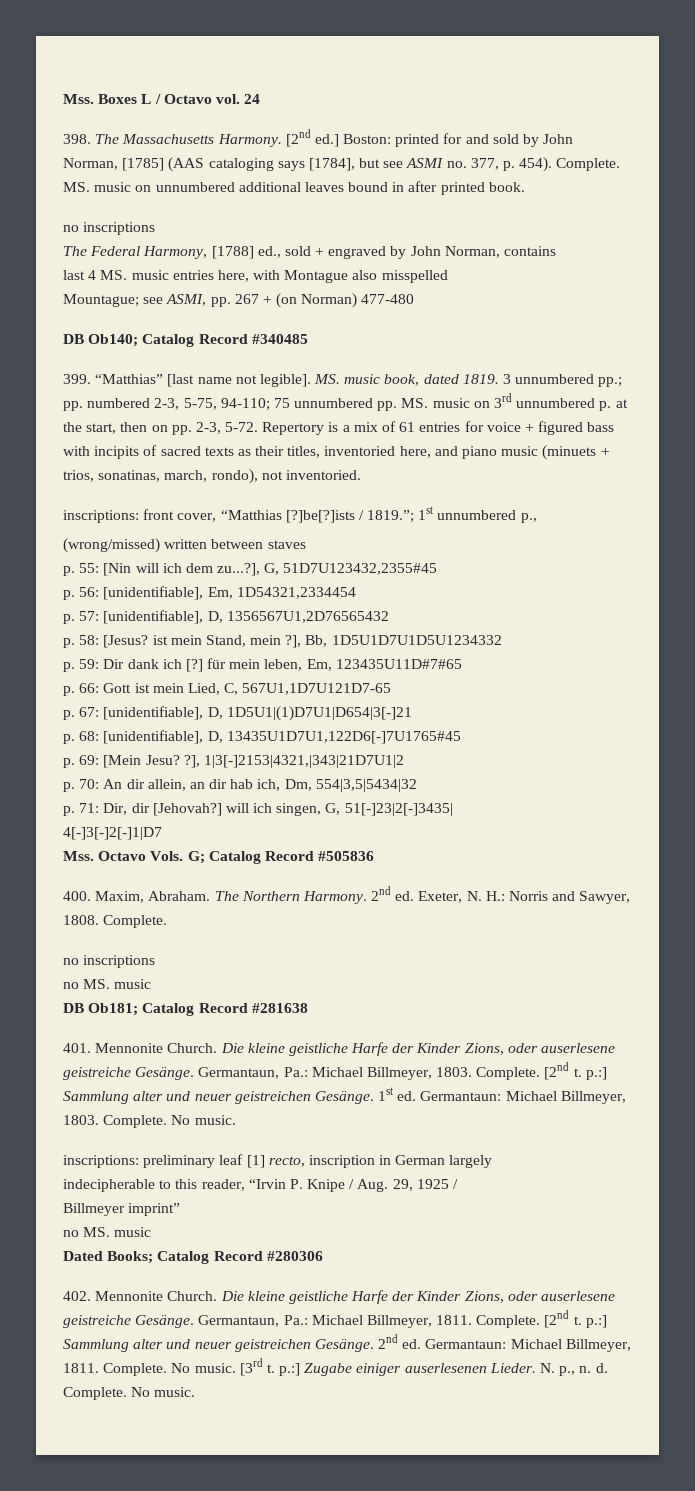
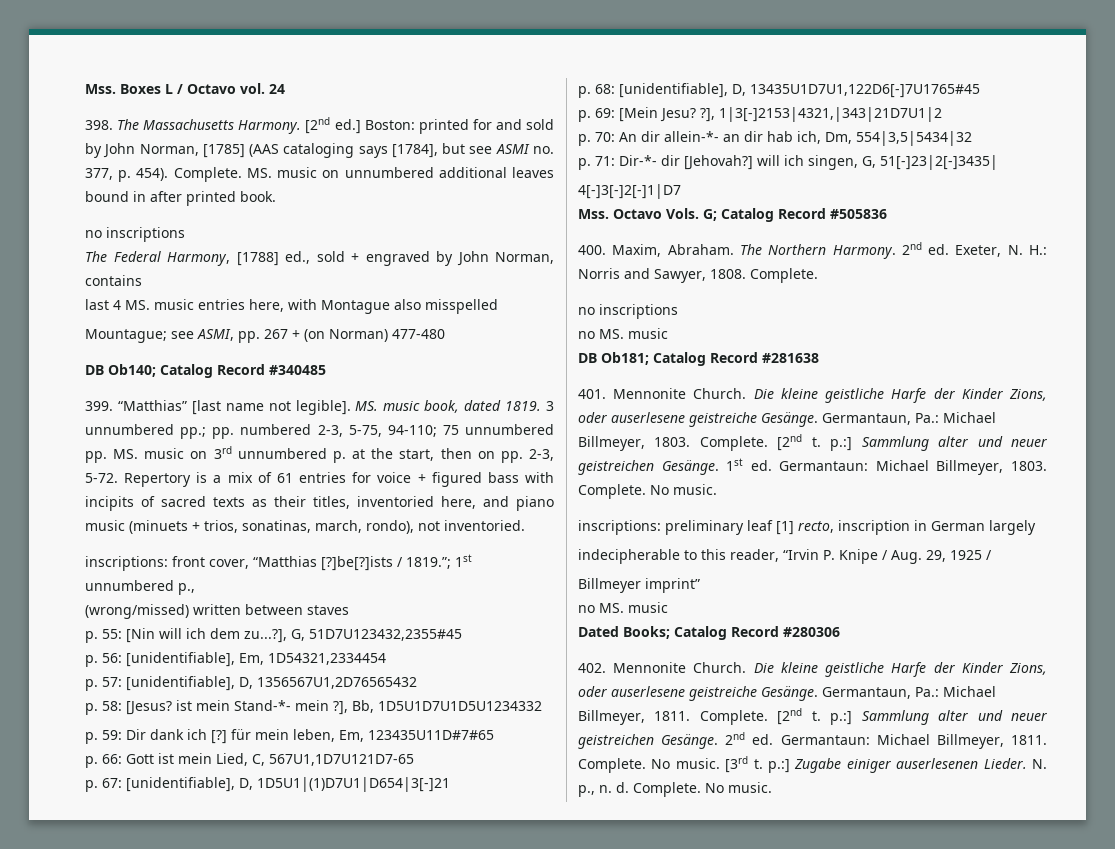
- p. 58: [Jesus? ist mein Stand, mein ?], Bb, 1D5U1D7U1D5U1234332
+ p. 58: [Jesus? ist mein Stand-*- mein ?], Bb, 1D5U1D7U1D5U1234332
- p. 70: An dir allein, an dir hab ich, Dm, 554|3,5|5434|32
+ p. 70: An dir allein-*- an dir hab ich, Dm, 554|3,5|5434|32
- p. 71: Dir, dir [Jehovah?] will ich singen, G, 51[-]23|2[-]3435|
+ p. 71: Dir-*- dir [Jehovah?] will ich singen, G, 51[-]23|2[-]3435|

